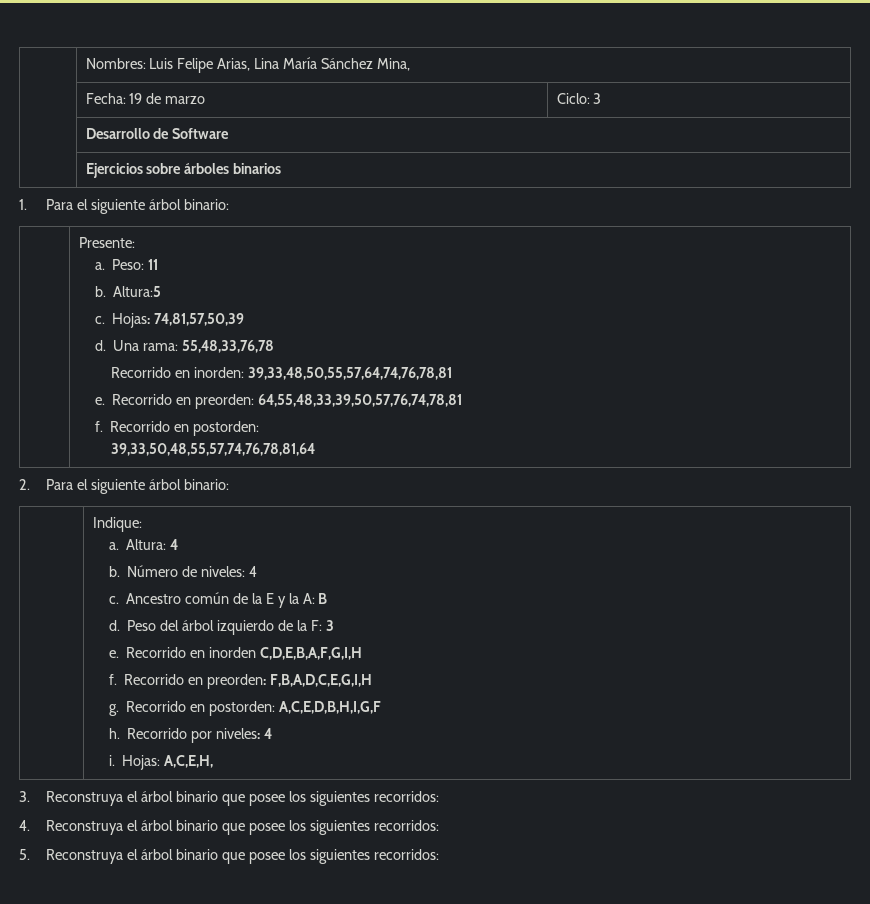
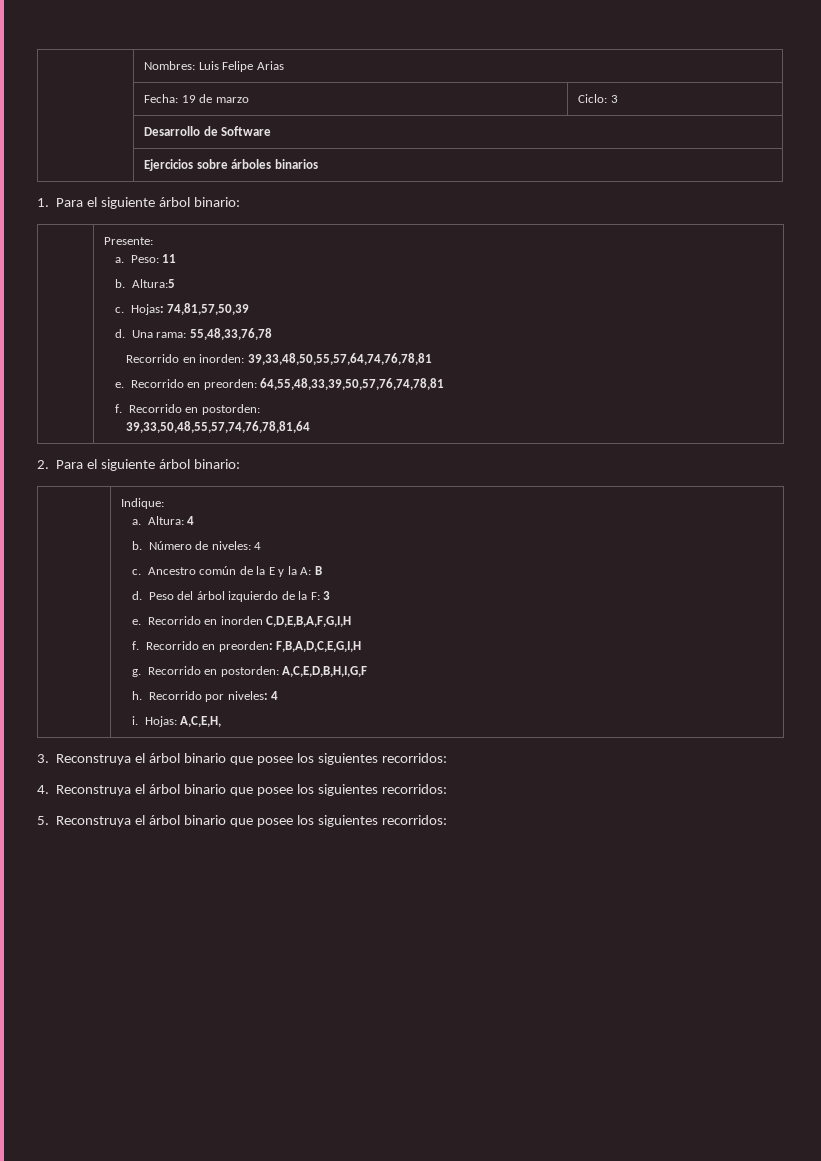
- | Nombres: Luis Felipe Arias, Lina María Sánchez Mina,
+ | Nombres: Luis Felipe Arias

